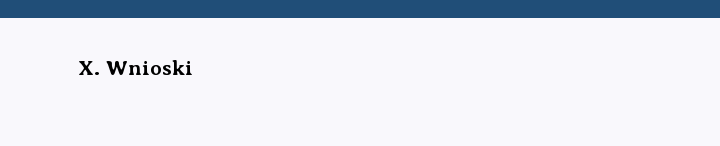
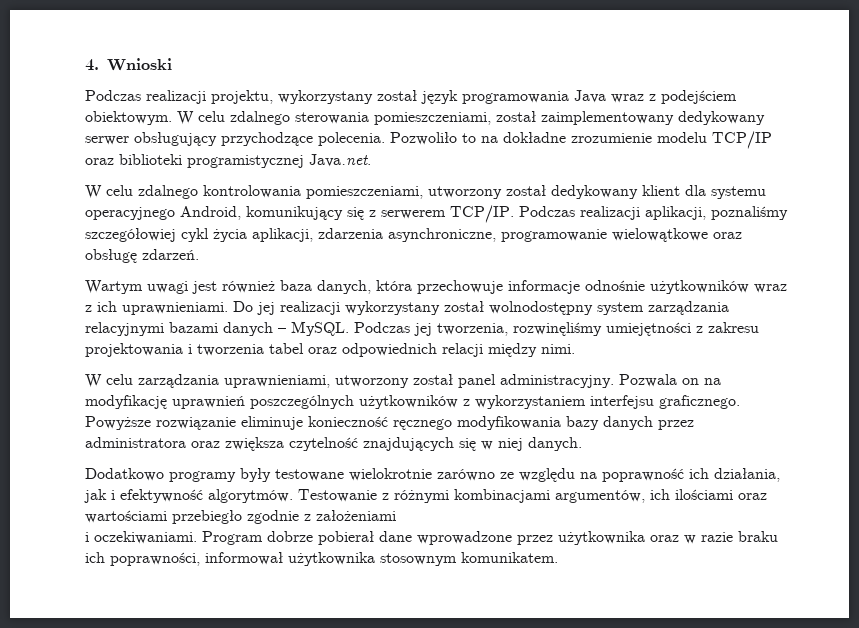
- X. Wnioski
+ 4. Wnioski
+ Podczas realizacji projektu, wykorzystany został język programowania Java wraz z podejściem obiektowym. W celu zdalnego sterowania pomieszczeniami, został zaimplementowany dedykowany serwer obsługujący przychodzące polecenia. Pozwoliło to na dokładne zrozumienie modelu TCP/IP oraz biblioteki programistycznej Java.net.
+ W celu zdalnego kontrolowania pomieszczeniami, utworzony został dedykowany klient dla systemu operacyjnego Android, komunikujący się z serwerem TCP/IP. Podczas realizacji aplikacji, poznaliśmy szczegółowiej cykl życia aplikacji, zdarzenia asynchroniczne, programowanie wielowątkowe oraz obsługę zdarzeń.
+ Wartym uwagi jest również baza danych, która przechowuje informacje odnośnie użytkowników wraz z ich uprawnieniami. Do jej realizacji wykorzystany został wolnodostępny system zarządzania relacyjnymi bazami danych – MySQL. Podczas jej tworzenia, rozwinęliśmy umiejętności z zakresu projektowania i tworzenia tabel oraz odpowiednich relacji między nimi.
+ W celu zarządzania uprawnieniami, utworzony został panel administracyjny. Pozwala on na modyfikację uprawnień poszczególnych użytkowników z wykorzystaniem interfejsu graficznego. Powyższe rozwiązanie eliminuje konieczność ręcznego modyfikowania bazy danych przez administratora oraz zwiększa czytelność znajdujących się w niej danych.
+ Dodatkowo programy były testowane wielokrotnie zarówno ze względu na poprawność ich działania, jak i efektywność algorytmów. Testowanie z różnymi kombinacjami argumentów, ich ilościami oraz wartościami przebiegło zgodnie z założeniami
+ i oczekiwaniami. Program dobrze pobierał dane wprowadzone przez użytkownika oraz w razie braku ich poprawności, informował użytkownika stosownym komunikatem.

